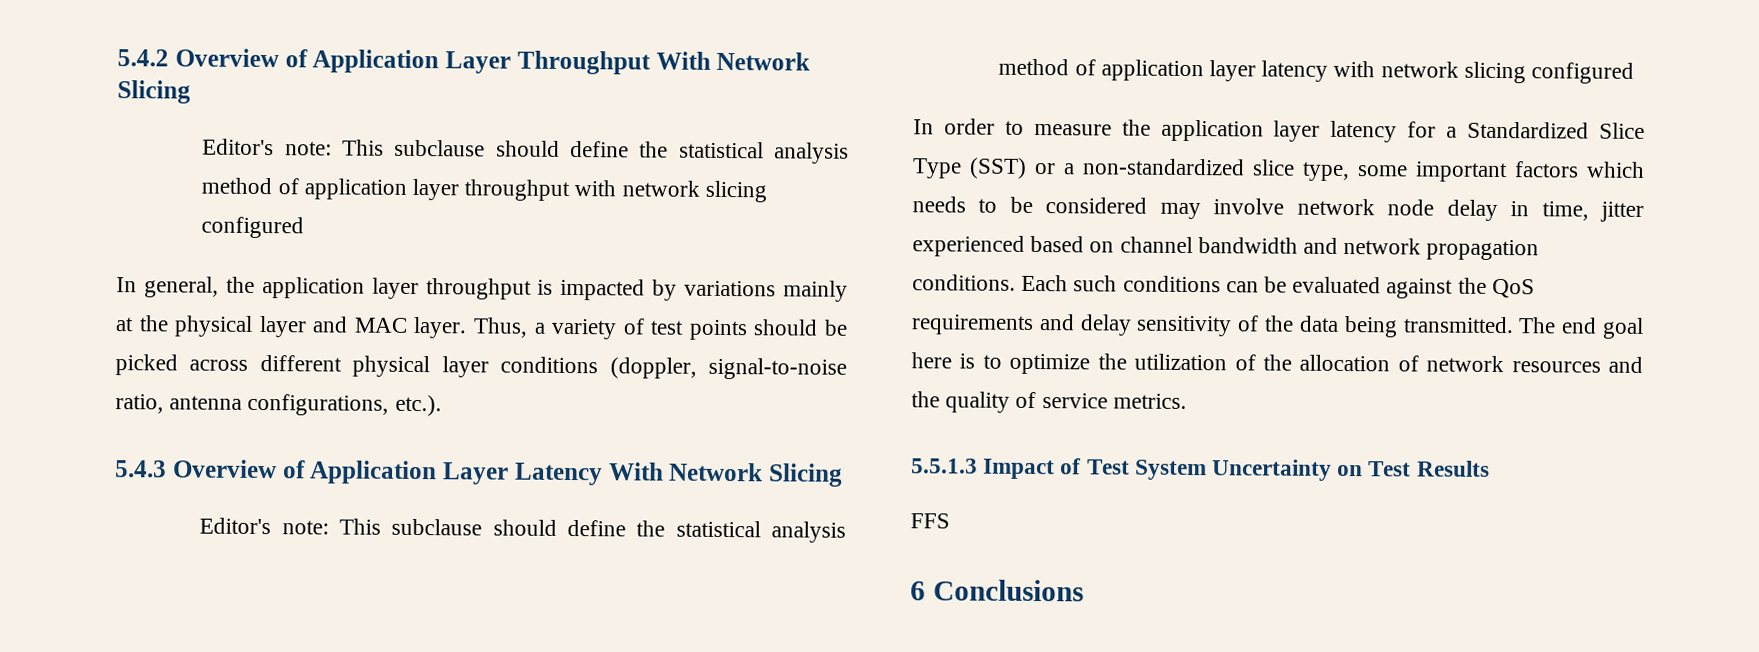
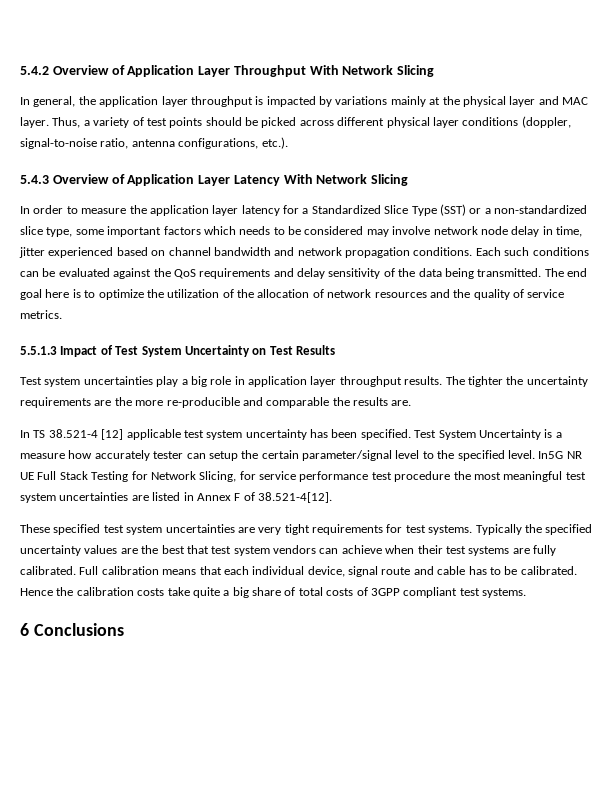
- Editor's note: This subclause should define the statistical analysis method of application layer throughput with network slicing configured
- Editor's note: This subclause should define the statistical analysis method of application layer latency with network slicing configured
- FFS
+ Test system uncertainties play a big role in application layer throughput results. The tighter the uncertainty requirements are the more re-producible and comparable the results are.
+ In TS 38.521-4 [12] applicable test system uncertainty has been specified. Test System Uncertainty is a measure how accurately tester can setup the certain parameter/signal level to the specified level. In5G NR UE Full Stack Testing for Network Slicing, for service performance test procedure the most meaningful test system uncertainties are listed in Annex F of 38.521-4[12].
+ These specified test system uncertainties are very tight requirements for test systems. Typically the specified uncertainty values are the best that test system vendors can achieve when their test systems are fully calibrated. Full calibration means that each individual device, signal route and cable has to be calibrated. Hence the calibration costs take quite a big share of total costs of 3GPP compliant test systems.

